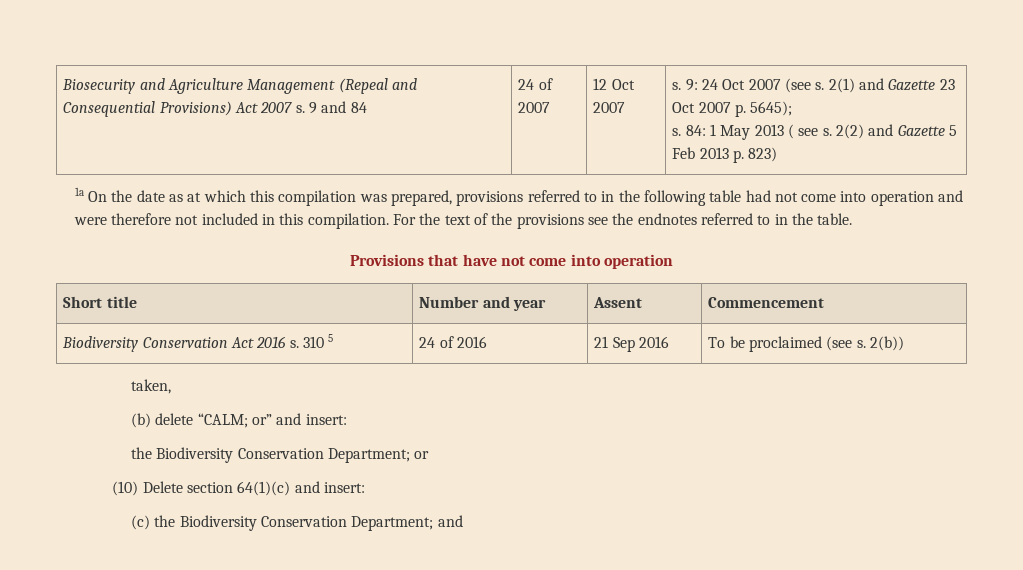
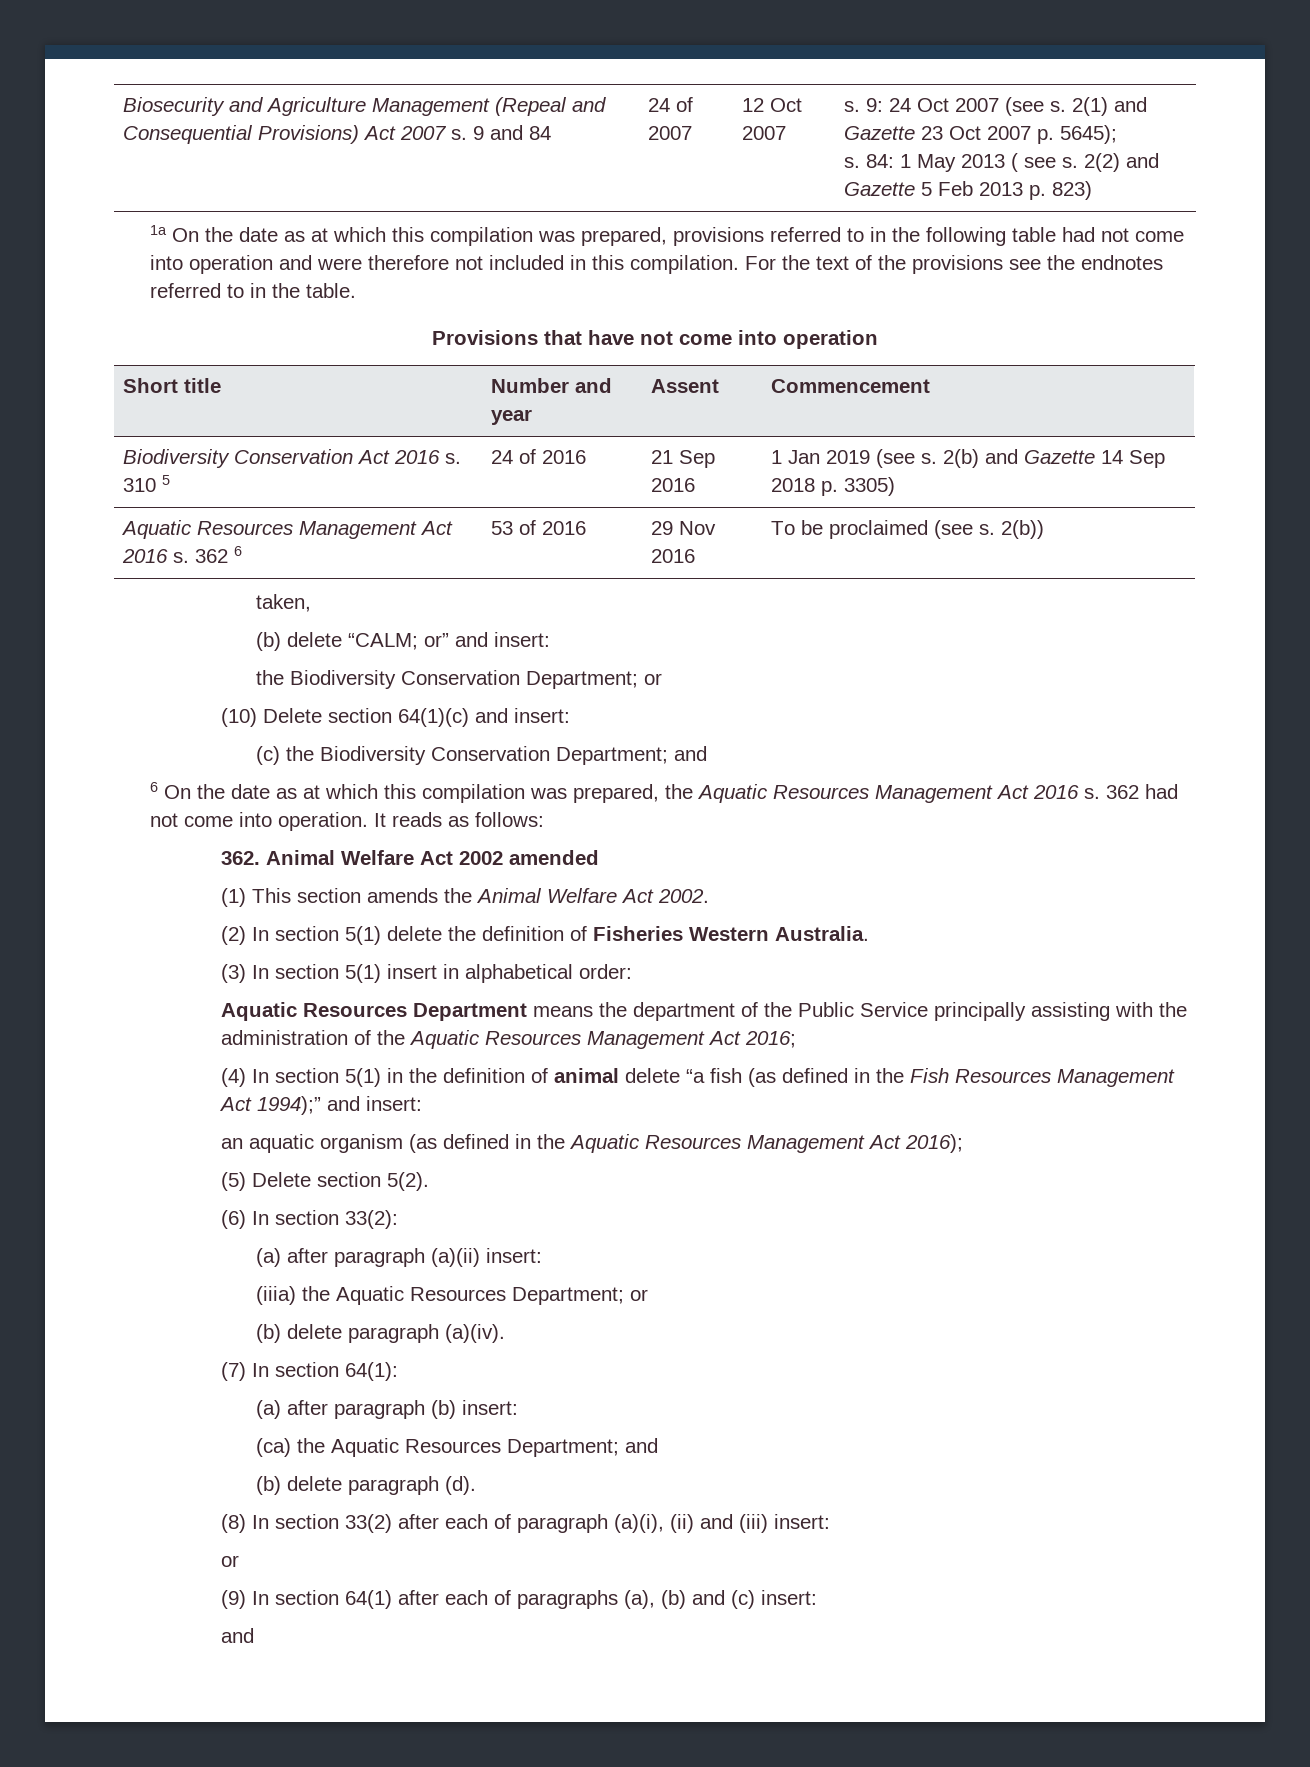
- Biodiversity Conservation Act 2016 s. 310 5 | 24 of 2016 | 21 Sep 2016 | To be proclaimed (see s. 2(b))
+ Biodiversity Conservation Act 2016 s. 310 5 | 24 of 2016 | 21 Sep 2016 | 1 Jan 2019 (see s. 2(b) and Gazette 14 Sep 2018 p. 3305)
+ Aquatic Resources Management Act 2016 s. 362 6 | 53 of 2016 | 29 Nov 2016 | To be proclaimed (see s. 2(b))
+ 6 On the date as at which this compilation was prepared, the Aquatic Resources Management Act 2016 s. 362 had not come into operation. It reads as follows:
+ 362. Animal Welfare Act 2002 amended
+ (1) This section amends the Animal Welfare Act 2002.
+ (2) In section 5(1) delete the definition of Fisheries Western Australia.
+ (3) In section 5(1) insert in alphabetical order:
+ Aquatic Resources Department means the department of the Public Service principally assisting with the administration of the Aquatic Resources Management Act 2016;
+ (4) In section 5(1) in the definition of animal delete “a fish (as defined in the Fish Resources Management Act 1994);” and insert:
+ an aquatic organism (as defined in the Aquatic Resources Management Act 2016);
+ (5) Delete section 5(2).
+ (6) In section 33(2):
+ (a) after paragraph (a)(ii) insert:
+ (iiia) the Aquatic Resources Department; or
+ (b) delete paragraph (a)(iv).
+ (7) In section 64(1):
+ (a) after paragraph (b) insert:
+ (ca) the Aquatic Resources Department; and
+ (b) delete paragraph (d).
+ (8) In section 33(2) after each of paragraph (a)(i), (ii) and (iii) insert:
+ or
+ (9) In section 64(1) after each of paragraphs (a), (b) and (c) insert:
+ and

